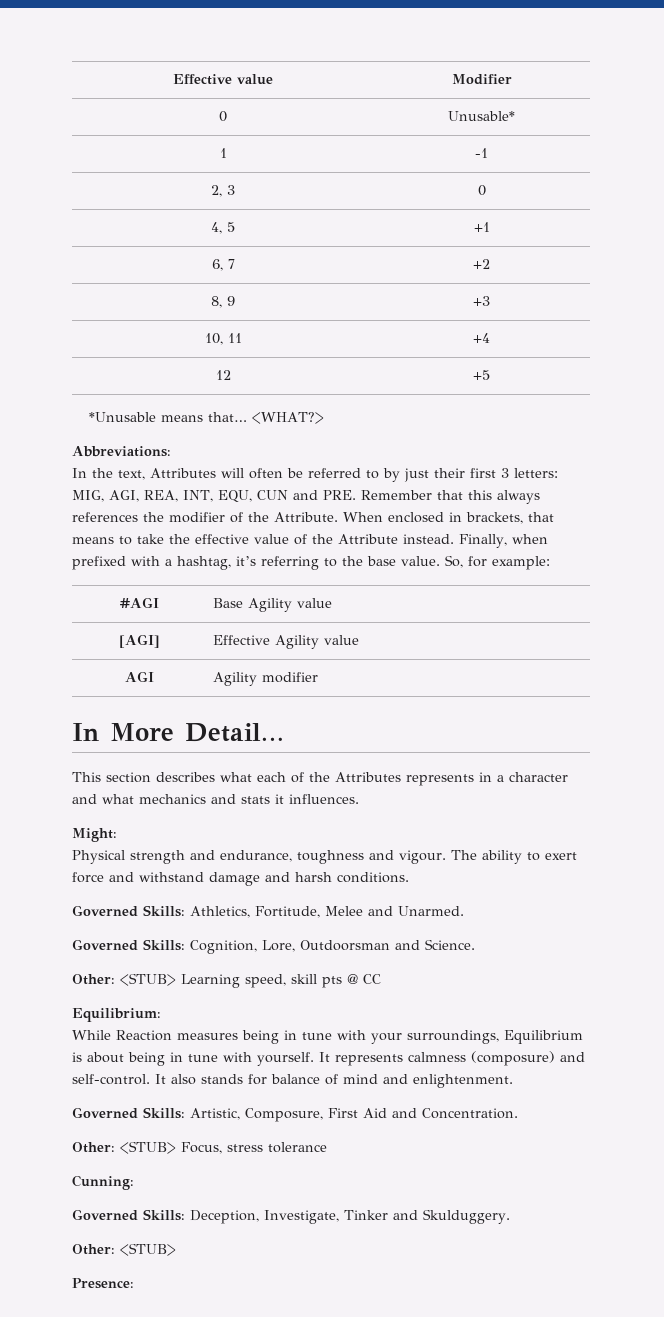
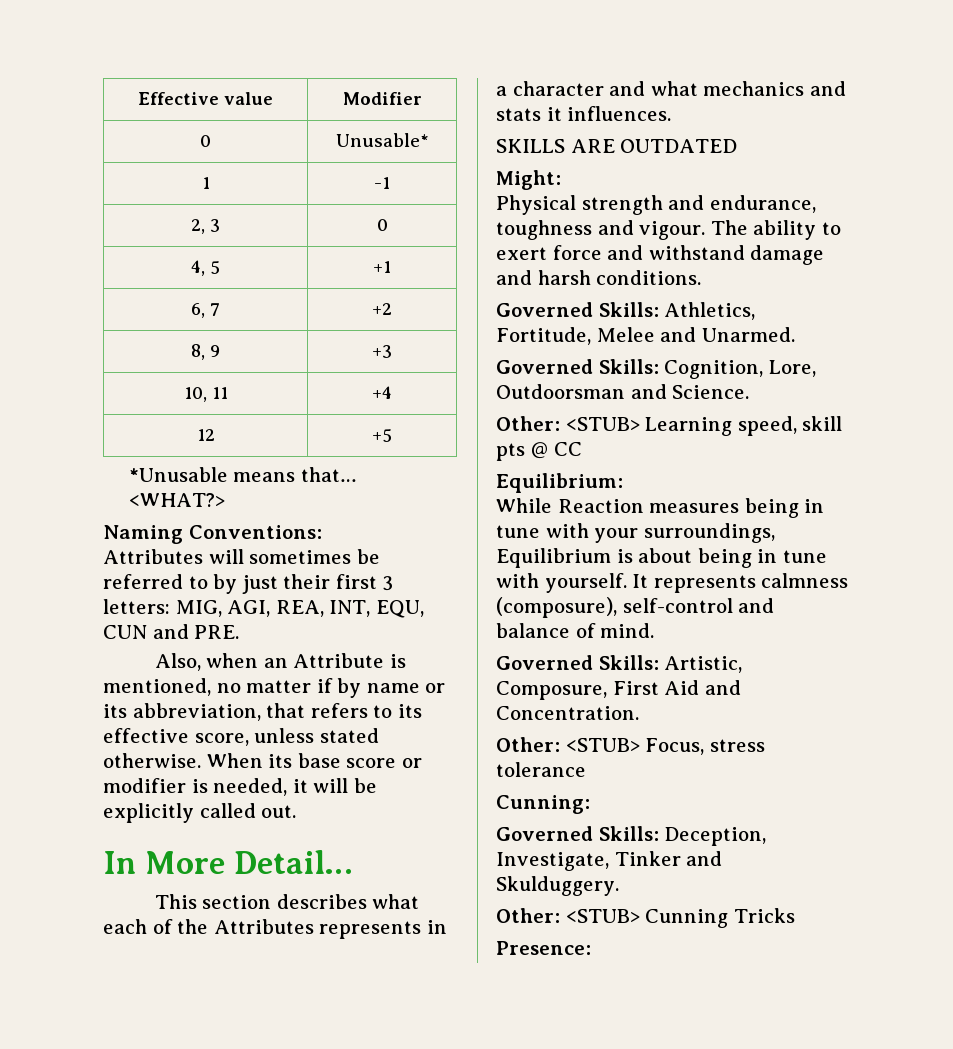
- Abbreviations:
- In the text, Attributes will often be referred to by just their first 3 letters: MIG, AGI, REA, INT, EQU, CUN and PRE. Remember that this always references the modifier of the Attribute. When enclosed in brackets, that means to take the effective value of the Attribute instead. Finally, when prefixed with a hashtag, it’s referring to the base value. So, for example:
- #AGI | Base Agility value
- [AGI] | Effective Agility value
- AGI | Agility modifier
+ Naming Conventions:
+ Attributes will sometimes be referred to by just their first 3 letters: MIG, AGI, REA, INT, EQU, CUN and PRE.
+ Also, when an Attribute is mentioned, no matter if by name or its abbreviation, that refers to its effective score, unless stated otherwise. When its base score or modifier is needed, it will be explicitly called out.
+ SKILLS ARE OUTDATED
- It represents calmness (composure) and self-control. It also stands for balance of mind and enlightenment.
+ It represents calmness (composure), self-control and balance of mind.
  Governed Skills: Deception, Investigate, Tinker and Skulduggery.
- Other: <STUB>
+ Other: <STUB> Cunning Tricks

